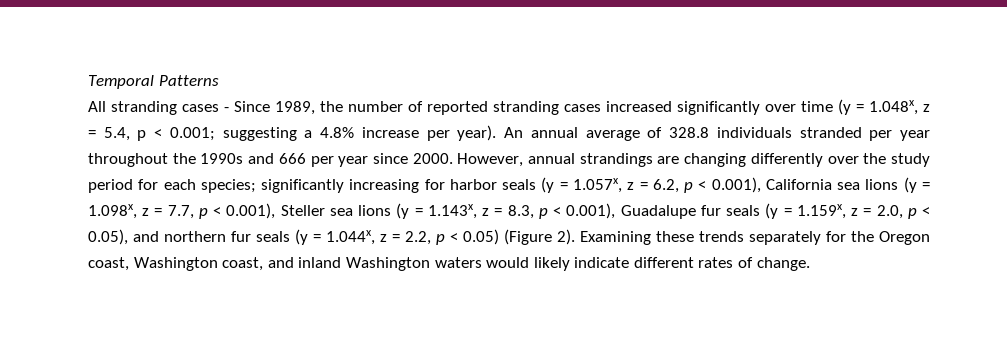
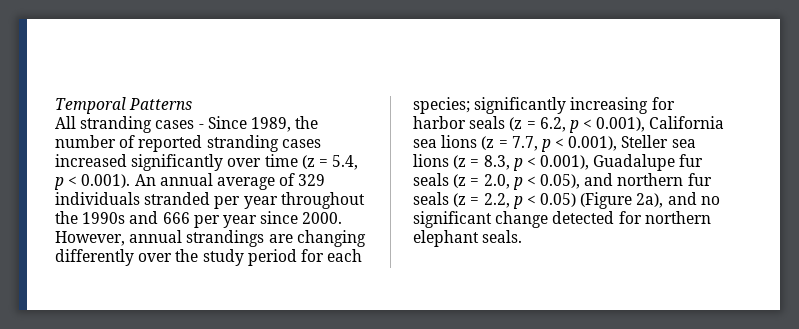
- All stranding cases - Since 1989, the number of reported stranding cases increased significantly over time (y = 1.048x, z = 5.4, p < 0.001; suggesting a 4.8% increase per year). An annual average of 328.8 individuals stranded per year throughout the 1990s and 666 per year since 2000.
+ All stranding cases - Since 1989, the number of reported stranding cases increased significantly over time (z = 5.4, p < 0.001). An annual average of 329 individuals stranded per year throughout the 1990s and 666 per year since 2000.
- However, annual strandings are changing differently over the study period for each species; significantly increasing for harbor seals (y = 1.057x, z = 6.2, p < 0.001), California sea lions (y = 1.098x, z = 7.7, p < 0.001), Steller sea lions (y = 1.143x, z = 8.3, p < 0.001), Guadalupe fur seals (y = 1.159x, z = 2.0, p < 0.05), and northern fur seals (y = 1.044x, z = 2.2, p < 0.05) (Figure 2). Examining these trends separately for the Oregon coast, Washington coast, and inland Washington waters would likely indicate different rates of change.
+ However, annual strandings are changing differently over the study period for each species; significantly increasing for harbor seals (z = 6.2, p < 0.001), California sea lions (z = 7.7, p < 0.001), Steller sea lions (z = 8.3, p < 0.001), Guadalupe fur seals (z = 2.0, p < 0.05), and northern fur seals (z = 2.2, p < 0.05) (Figure 2a), and no significant change detected for northern elephant seals.

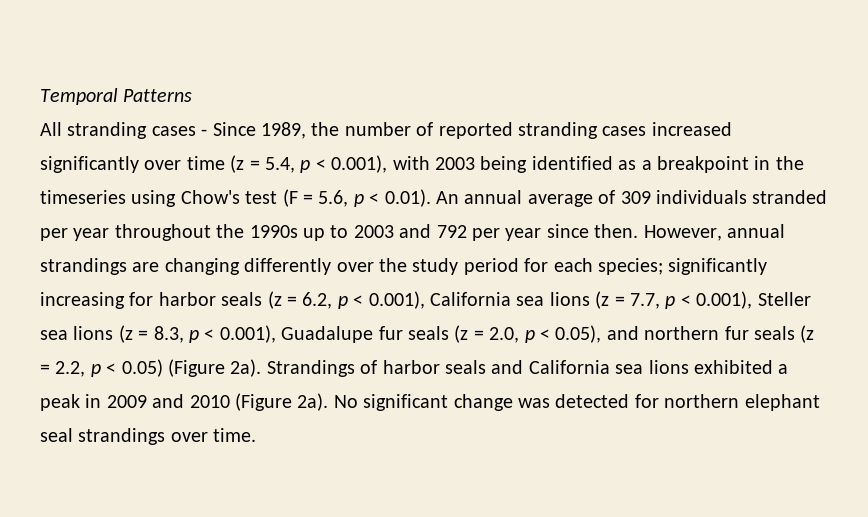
- All stranding cases - Since 1989, the number of reported stranding cases increased significantly over time (z = 5.4, p < 0.001). An annual average of 329 individuals stranded per year throughout the 1990s and 666 per year since 2000.
+ All stranding cases - Since 1989, the number of reported stranding cases increased significantly over time (z = 5.4, p < 0.001), with 2003 being identified as a breakpoint in the timeseries using Chow's test (F = 5.6, p < 0.01). An annual average of 309 individuals stranded per year throughout the 1990s up to 2003 and 792 per year since then.
- significantly increasing for harbor seals (z = 6.2, p < 0.001), California sea lions (z = 7.7, p < 0.001), Steller sea lions (z = 8.3, p < 0.001), Guadalupe fur seals (z = 2.0, p < 0.05), and northern fur seals (z = 2.2, p < 0.05) (Figure 2a), and no significant change detected for northern elephant seals.
+ significantly increasing for harbor seals (z = 6.2, p < 0.001), California sea lions (z = 7.7, p < 0.001), Steller sea lions (z = 8.3, p < 0.001), Guadalupe fur seals (z = 2.0, p < 0.05), and northern fur seals (z = 2.2, p < 0.05) (Figure 2a). Strandings of harbor seals and California sea lions exhibited a peak in 2009 and 2010 (Figure 2a). No significant change was detected for northern elephant seal strandings over time.

